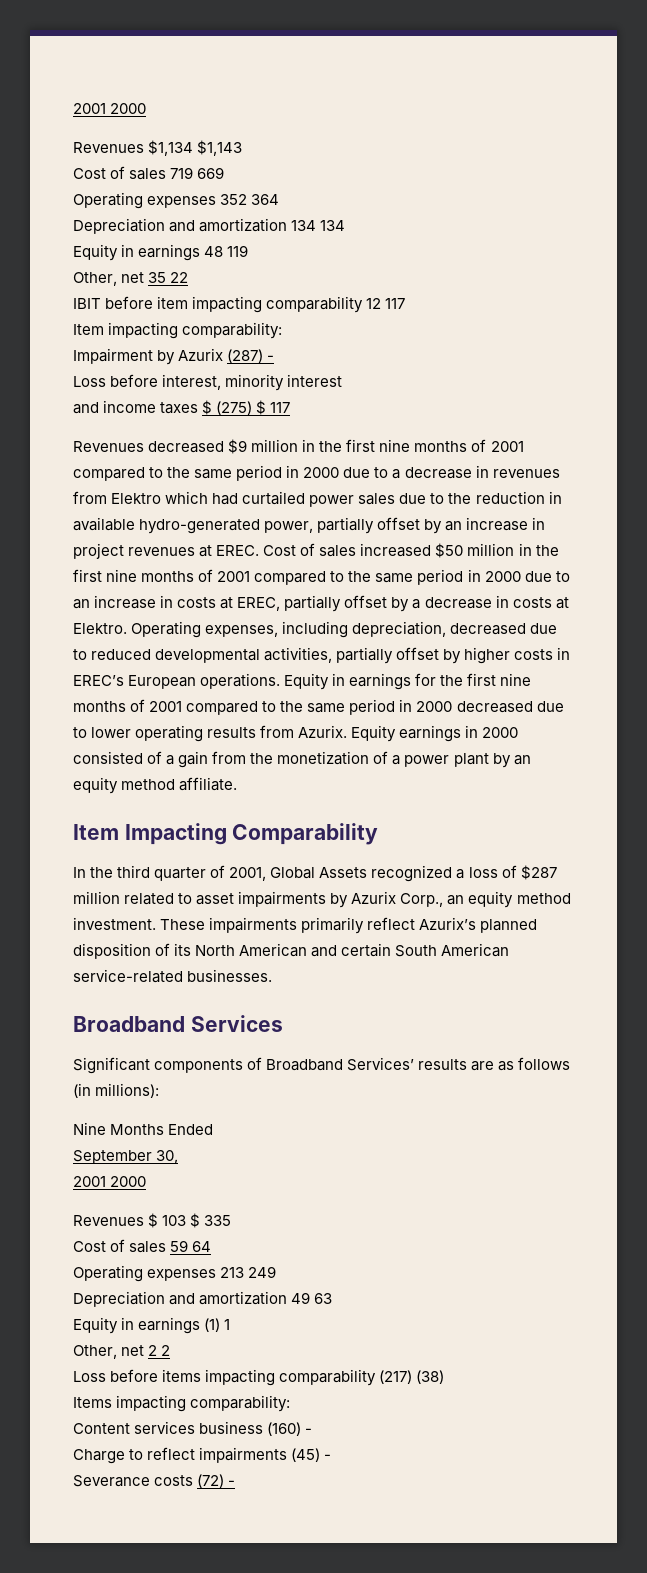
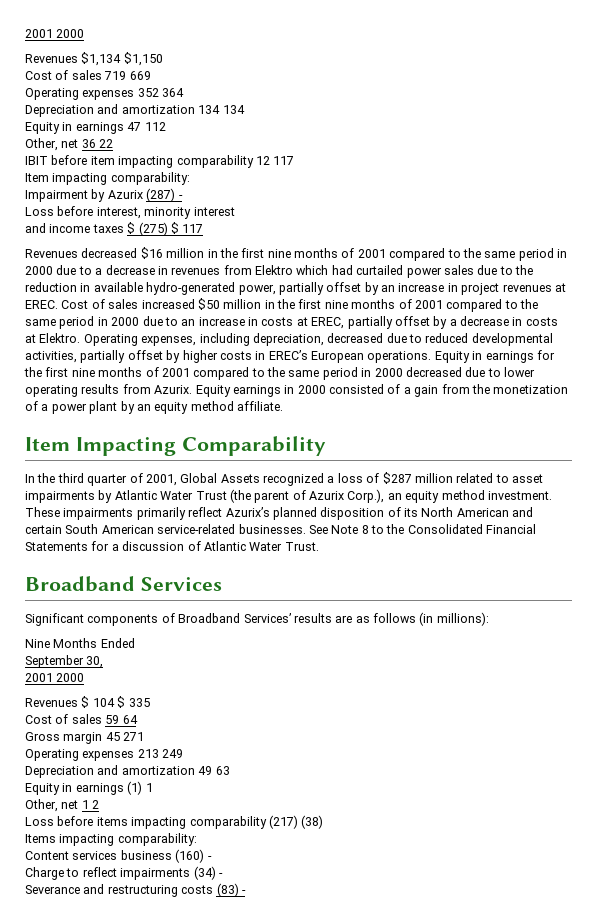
- Revenues $1,134 $1,143
+ Revenues $1,134 $1,150
- Equity in earnings 48 119
- Other, net 35 22
+ Equity in earnings 47 112
+ Other, net 36 22
- Revenues decreased $9 million in the first nine months of 2001 compared to the same period in 2000 due to a decrease in revenues from Elektro which had curtailed power sales due to the reduction in available hydro-generated power, partially offset by an increase in project revenues at EREC.
+ Revenues decreased $16 million in the first nine months of 2001 compared to the same period in 2000 due to a decrease in revenues from Elektro which had curtailed power sales due to the reduction in available hydro-generated power, partially offset by an increase in project revenues at EREC.
- In the third quarter of 2001, Global Assets recognized a loss of $287 million related to asset impairments by Azurix Corp., an equity method investment.
+ In the third quarter of 2001, Global Assets recognized a loss of $287 million related to asset impairments by Atlantic Water Trust (the parent of Azurix Corp.), an equity method investment.
+ See Note 8 to the Consolidated Financial Statements for a discussion of Atlantic Water Trust.
- Revenues $ 103 $ 335
+ Revenues $ 104 $ 335
+ Gross margin 45 271
- Other, net 2 2
+ Other, net 1 2
- Charge to reflect impairments (45) -
+ Charge to reflect impairments (34) -
- Severance costs (72) -
+ Severance and restructuring costs (83) -

